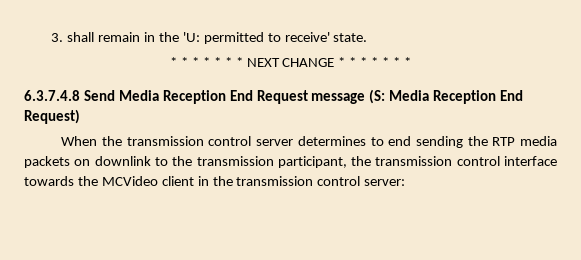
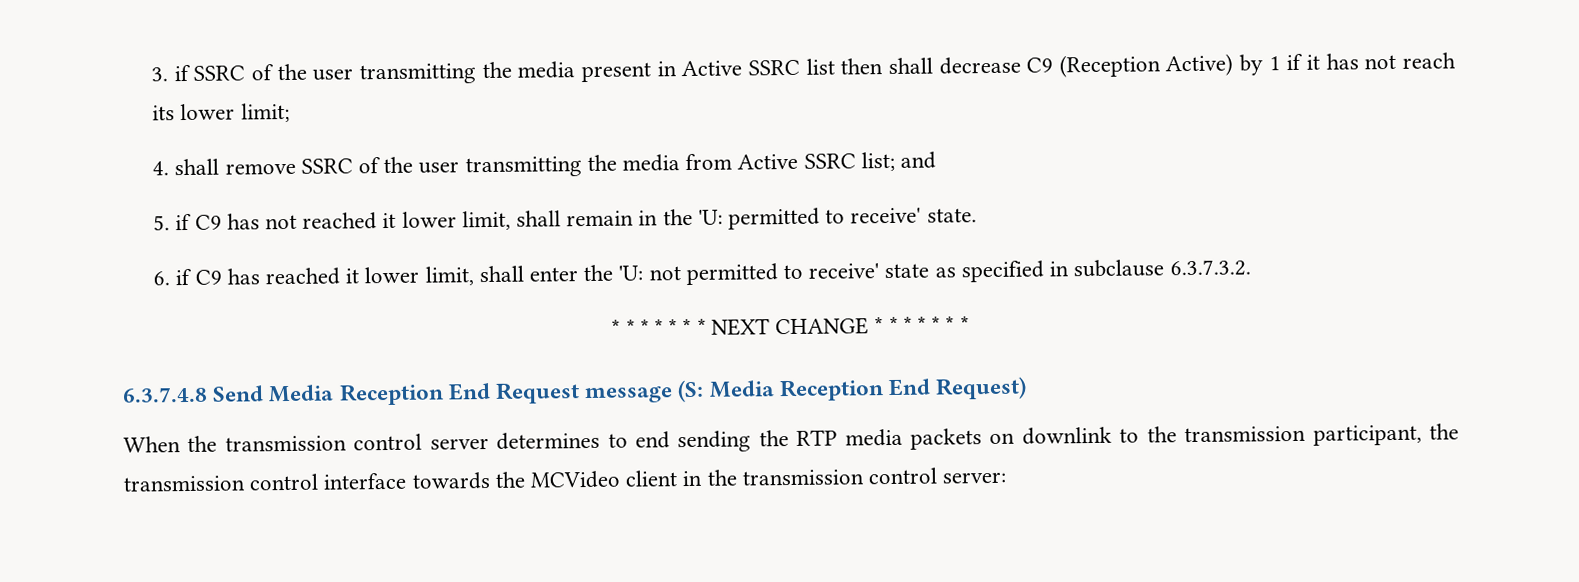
- 3. shall remain in the 'U: permitted to receive' state.
+ 3. if SSRC of the user transmitting the media present in Active SSRC list then shall decrease C9 (Reception Active) by 1 if it has not reach its lower limit;
+ 4. shall remove SSRC of the user transmitting the media from Active SSRC list; and
+ 5. if C9 has not reached it lower limit, shall remain in the 'U: permitted to receive' state.
+ 6. if C9 has reached it lower limit, shall enter the 'U: not permitted to receive' state as specified in subclause 6.3.7.3.2.

